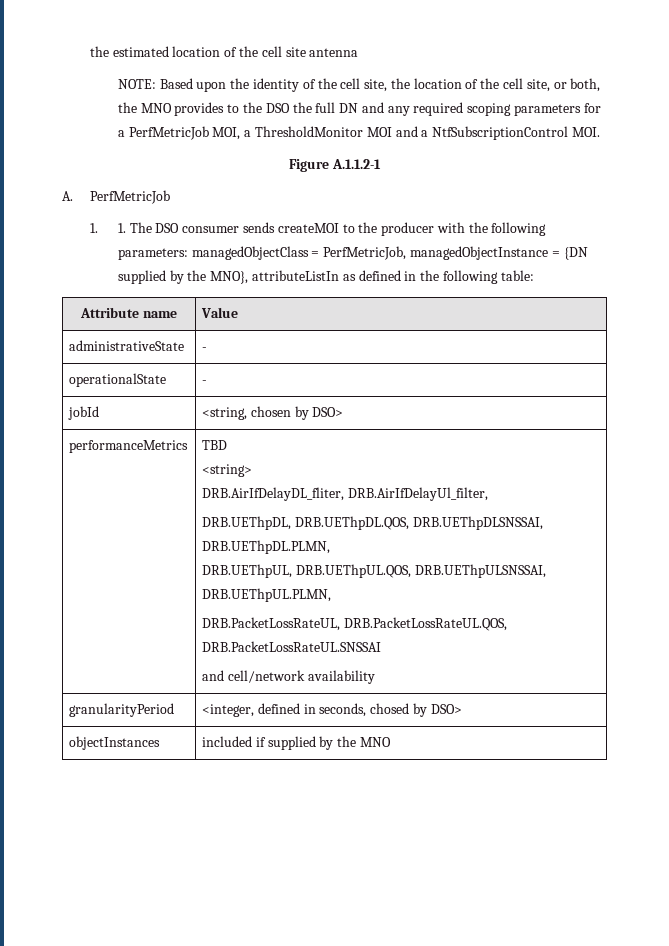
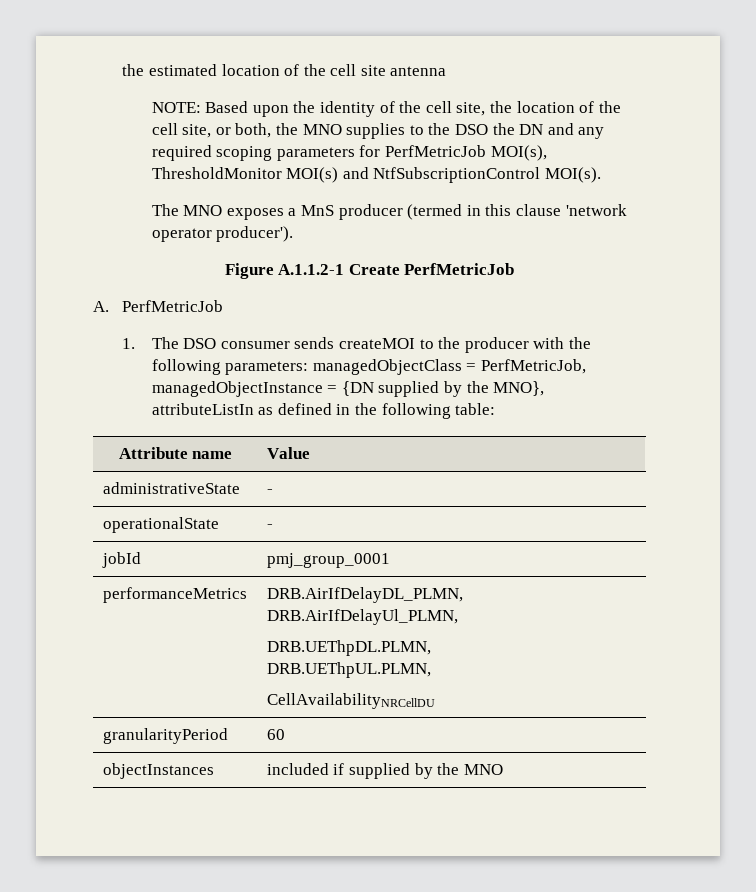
- NOTE: Based upon the identity of the cell site, the location of the cell site, or both, the MNO provides to the DSO the full DN and any required scoping parameters for a PerfMetricJob MOI, a ThresholdMonitor MOI and a NtfSubscriptionControl MOI.
+ NOTE: Based upon the identity of the cell site, the location of the cell site, or both, the MNO supplies to the DSO the DN and any required scoping parameters for PerfMetricJob MOI(s), ThresholdMonitor MOI(s) and NtfSubscriptionControl MOI(s).
+ The MNO exposes a MnS producer (termed in this clause 'network operator producer').
- Figure A.1.1.2-1
+ Figure A.1.1.2-1 Create PerfMetricJob
- 1. 1. The DSO consumer sends createMOI to the producer with the following parameters: managedObjectClass = PerfMetricJob, managedObjectInstance = {DN supplied by the MNO}, attributeListIn as defined in the following table:
+ 1. The DSO consumer sends createMOI to the producer with the following parameters: managedObjectClass = PerfMetricJob, managedObjectInstance = {DN supplied by the MNO}, attributeListIn as defined in the following table:
- jobId | <string, chosen by DSO>
- performanceMetrics | TBD
- <string>
- DRB.AirIfDelayDL_fliter, DRB.AirIfDelayUl_filter,
- DRB.UEThpDL, DRB.UEThpDL.QOS, DRB.UEThpDLSNSSAI, DRB.UEThpDL.PLMN,
- DRB.UEThpUL, DRB.UEThpUL.QOS, DRB.UEThpULSNSSAI, DRB.UEThpUL.PLMN,
- DRB.PacketLossRateUL, DRB.PacketLossRateUL.QOS, DRB.PacketLossRateUL.SNSSAI
- and cell/network availability
- granularityPeriod | <integer, defined in seconds, chosed by DSO>
+ jobId | pmj_group_0001
+ performanceMetrics | DRB.AirIfDelayDL_PLMN, DRB.AirIfDelayUl_PLMN,
+ DRB.UEThpDL.PLMN,
+ DRB.UEThpUL.PLMN,
+ CellAvailabilityNRCellDU
+ granularityPeriod | 60

